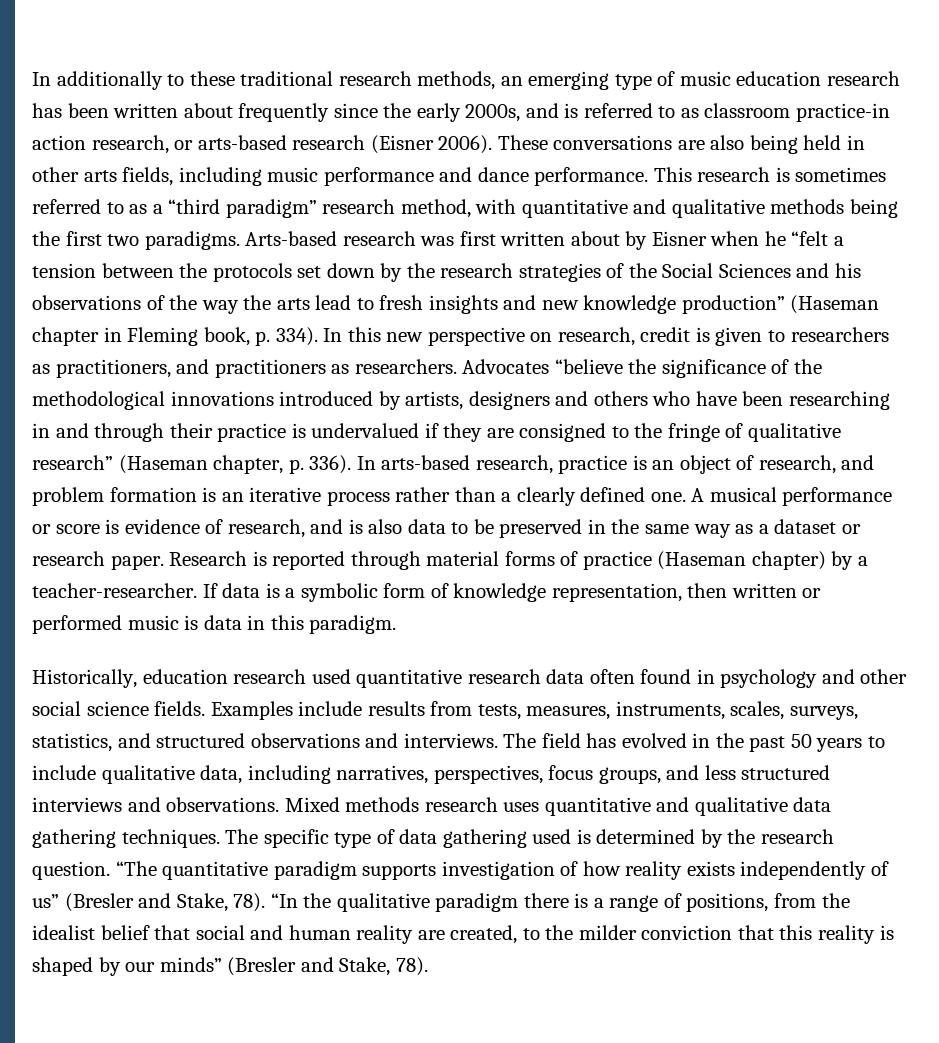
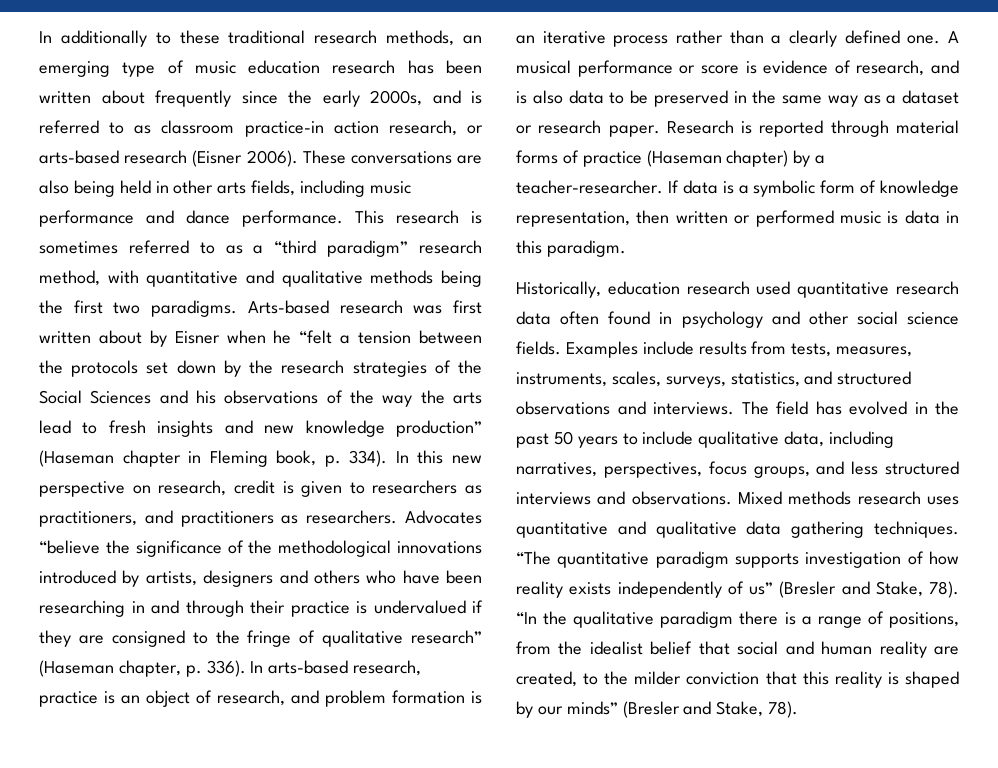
- The specific type of data gathering used is determined by the research question.

